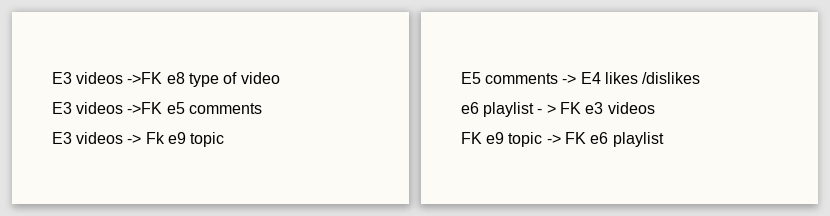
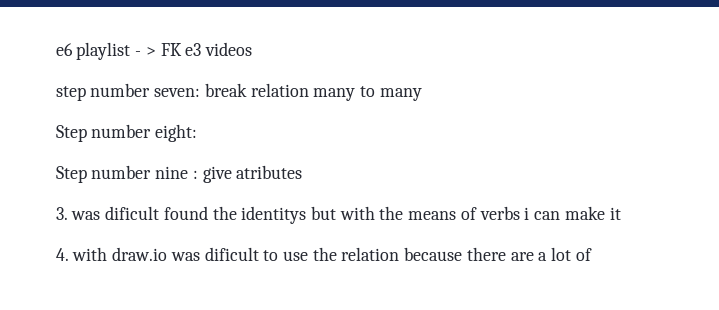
- E3 videos ->FK e8 type of video
- E3 videos ->FK e5 comments
- E3 videos -> Fk e9 topic
- E5 comments -> E4 likes /dislikes
- FK e9 topic -> FK e6 playlist
+ step number seven: break relation many to many
+ Step number eight:
+ Step number nine : give atributes
+ 3. was dificult found the identitys but with the means of verbs i can make it
+ 4. with draw.io was dificult to use the relation because there are a lot of

